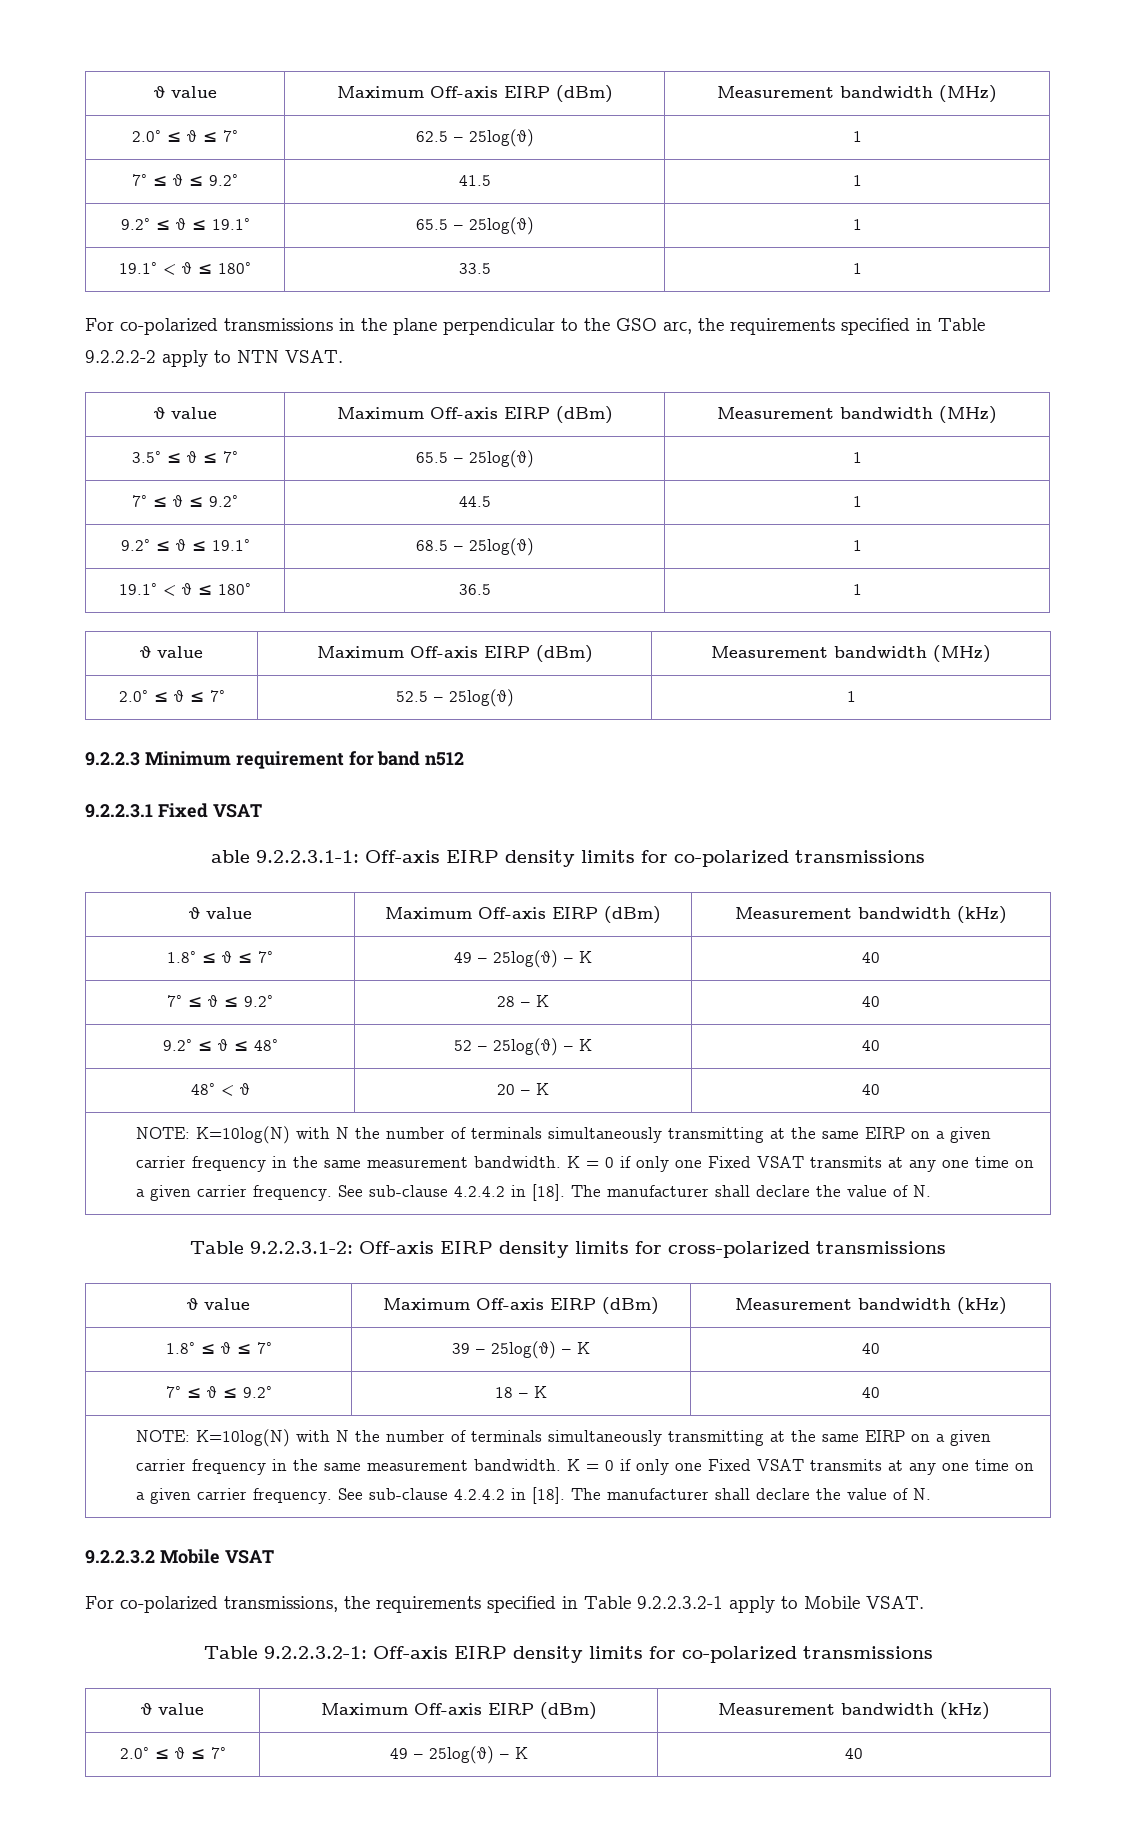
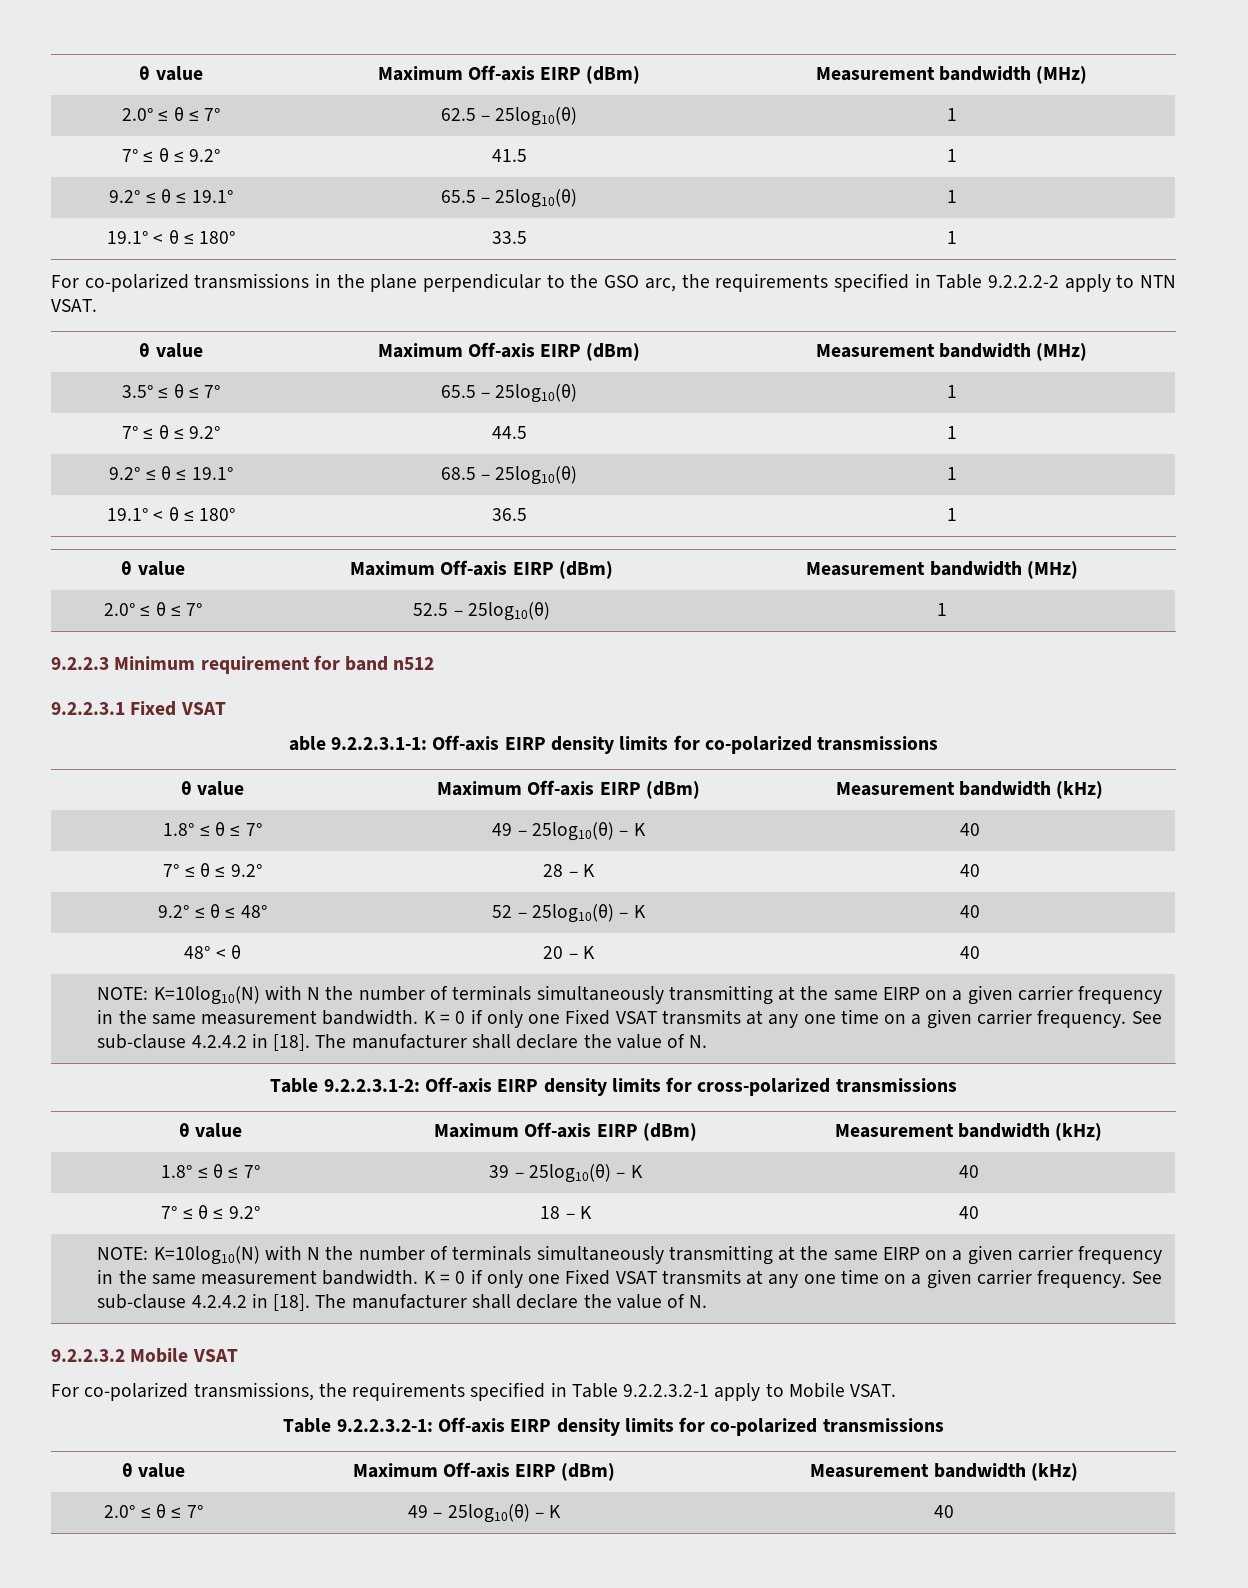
- 2.0° ≤ θ ≤ 7° | 62.5 – 25log(θ) | 1
+ 2.0° ≤ θ ≤ 7° | 62.5 – 25log10(θ) | 1
- 9.2° ≤ θ ≤ 19.1° | 65.5 – 25log(θ) | 1
+ 9.2° ≤ θ ≤ 19.1° | 65.5 – 25log10(θ) | 1
- 3.5° ≤ θ ≤ 7° | 65.5 – 25log(θ) | 1
+ 3.5° ≤ θ ≤ 7° | 65.5 – 25log10(θ) | 1
- 9.2° ≤ θ ≤ 19.1° | 68.5 – 25log(θ) | 1
+ 9.2° ≤ θ ≤ 19.1° | 68.5 – 25log10(θ) | 1
- 2.0° ≤ θ ≤ 7° | 52.5 – 25log(θ) | 1
+ 2.0° ≤ θ ≤ 7° | 52.5 – 25log10(θ) | 1
- 1.8° ≤ θ ≤ 7° | 49 – 25log(θ) – K | 40
+ 1.8° ≤ θ ≤ 7° | 49 – 25log10(θ) – K | 40
- 9.2° ≤ θ ≤ 48° | 52 – 25log(θ) – K | 40
+ 9.2° ≤ θ ≤ 48° | 52 – 25log10(θ) – K | 40
  48° < θ | 20 – K | 40
- NOTE: K=10log(N) with N the number of terminals simultaneously transmitting at the same EIRP on a given carrier frequency in the same measurement bandwidth.
+ NOTE: K=10log10(N) with N the number of terminals simultaneously transmitting at the same EIRP on a given carrier frequency in the same measurement bandwidth.
- 1.8° ≤ θ ≤ 7° | 39 – 25log(θ) – K | 40
+ 1.8° ≤ θ ≤ 7° | 39 – 25log10(θ) – K | 40
  7° ≤ θ ≤ 9.2° | 18 – K | 40
- NOTE: K=10log(N) with N the number of terminals simultaneously transmitting at the same EIRP on a given carrier frequency in the same measurement bandwidth.
+ NOTE: K=10log10(N) with N the number of terminals simultaneously transmitting at the same EIRP on a given carrier frequency in the same measurement bandwidth.
- 2.0° ≤ θ ≤ 7° | 49 – 25log(θ) – K | 40
+ 2.0° ≤ θ ≤ 7° | 49 – 25log10(θ) – K | 40

